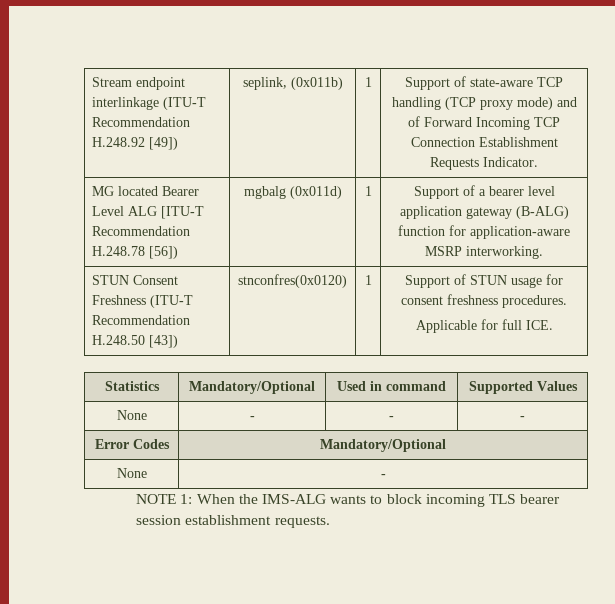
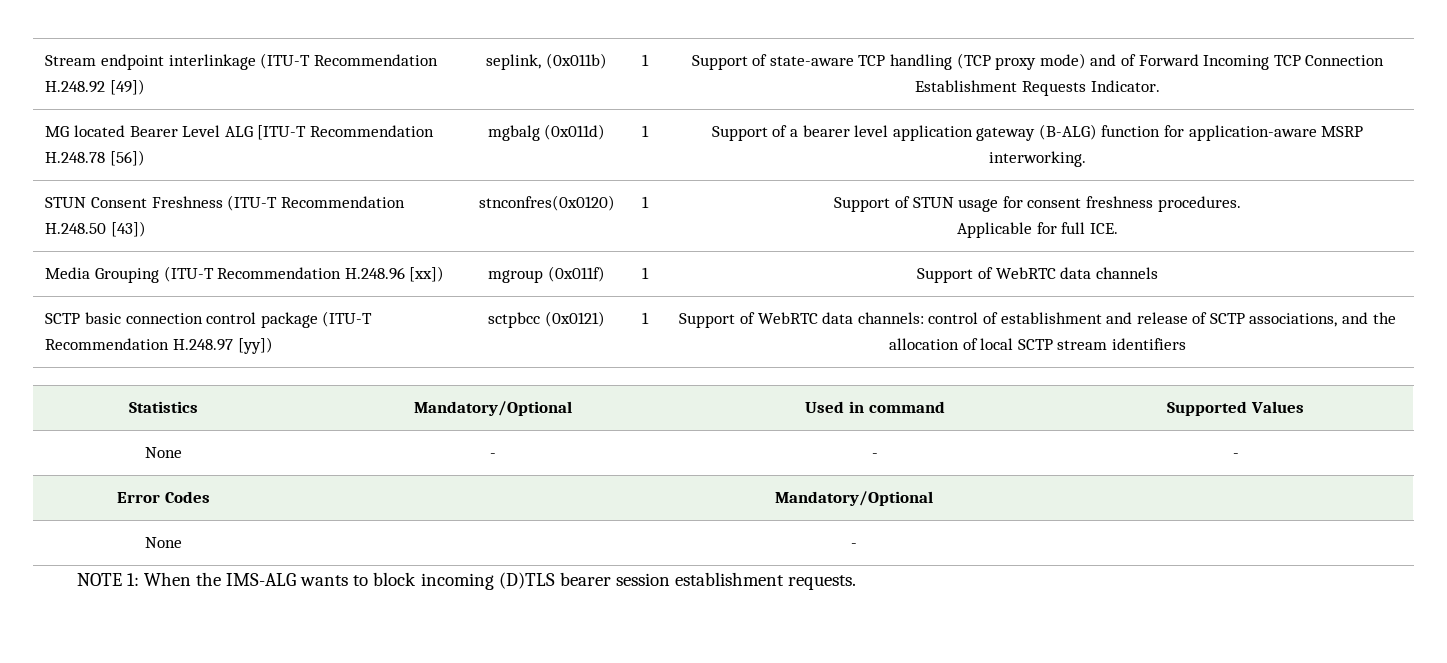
+ Media Grouping (ITU-T Recommendation H.248.96 [xx]) | mgroup (0x011f) | 1 | Support of WebRTC data channels
+ SCTP basic connection control package (ITU-T Recommendation H.248.97 [yy]) | sctpbcc (0x0121) | 1 | Support of WebRTC data channels: control of establishment and release of SCTP associations, and the allocation of local SCTP stream identifiers
- NOTE 1: When the IMS-ALG wants to block incoming TLS bearer session establishment requests.
+ NOTE 1: When the IMS-ALG wants to block incoming (D)TLS bearer session establishment requests.

